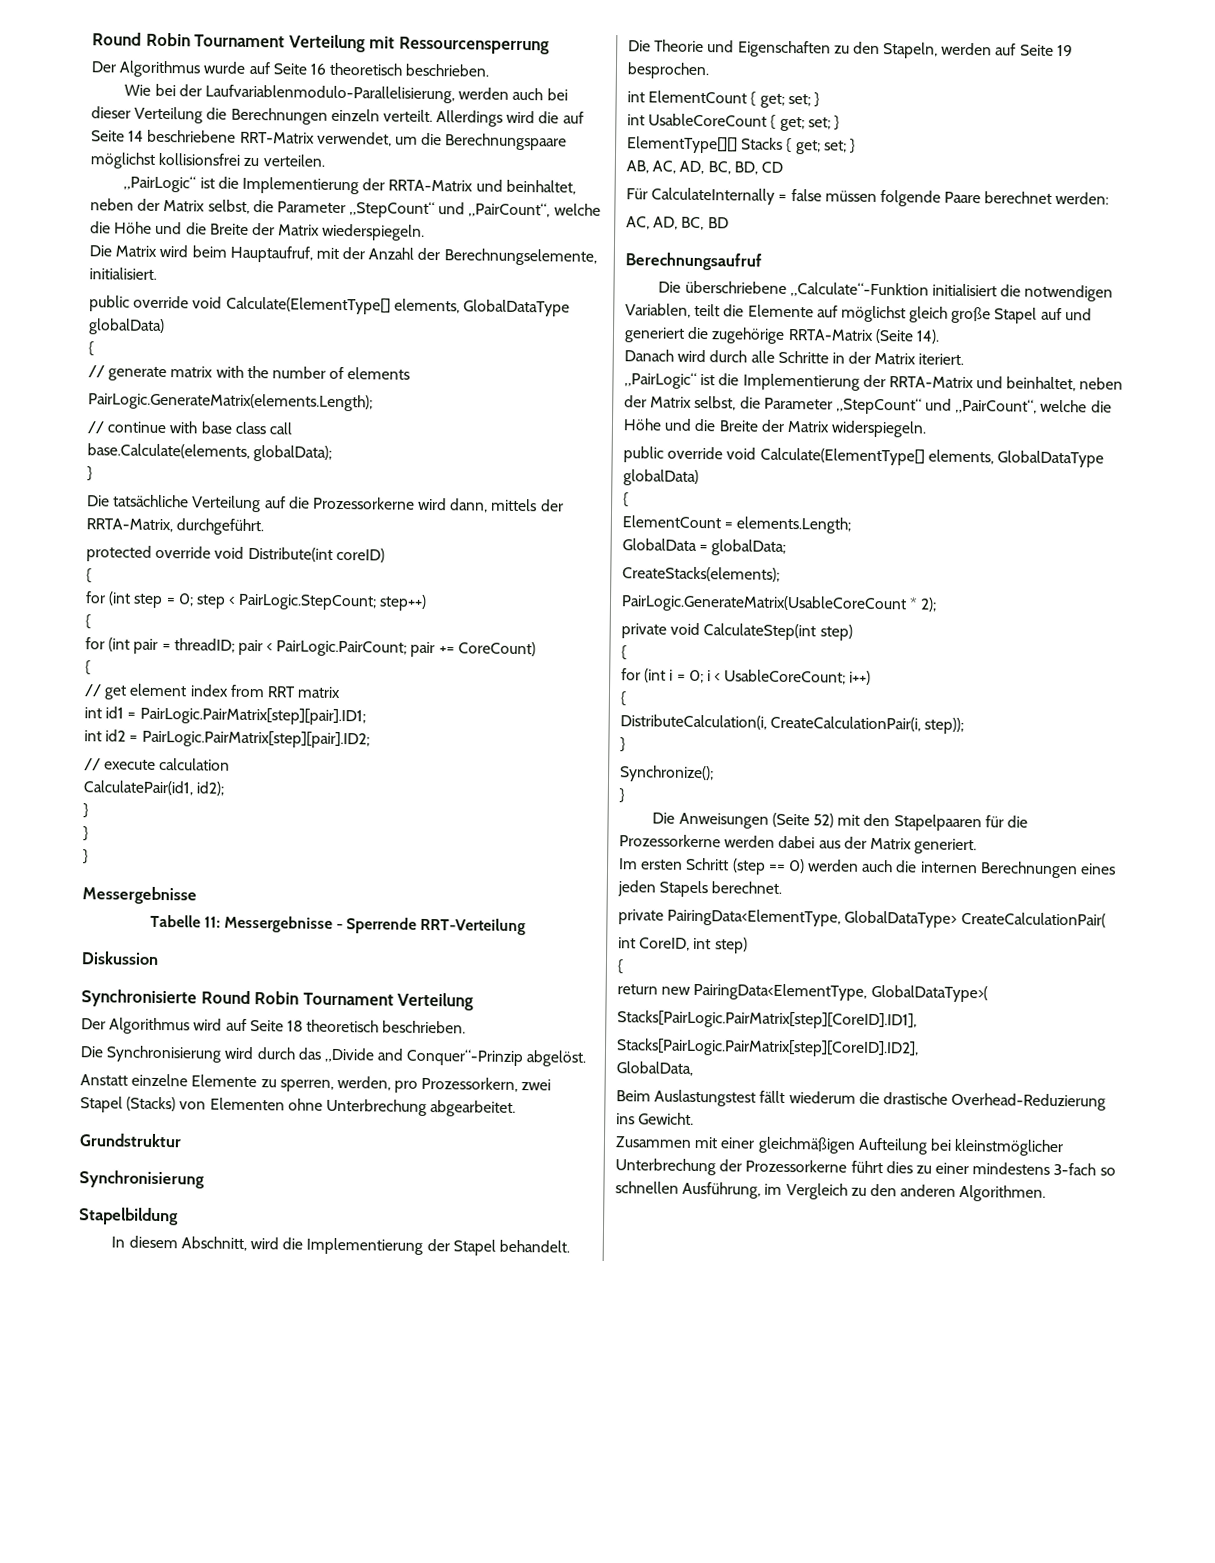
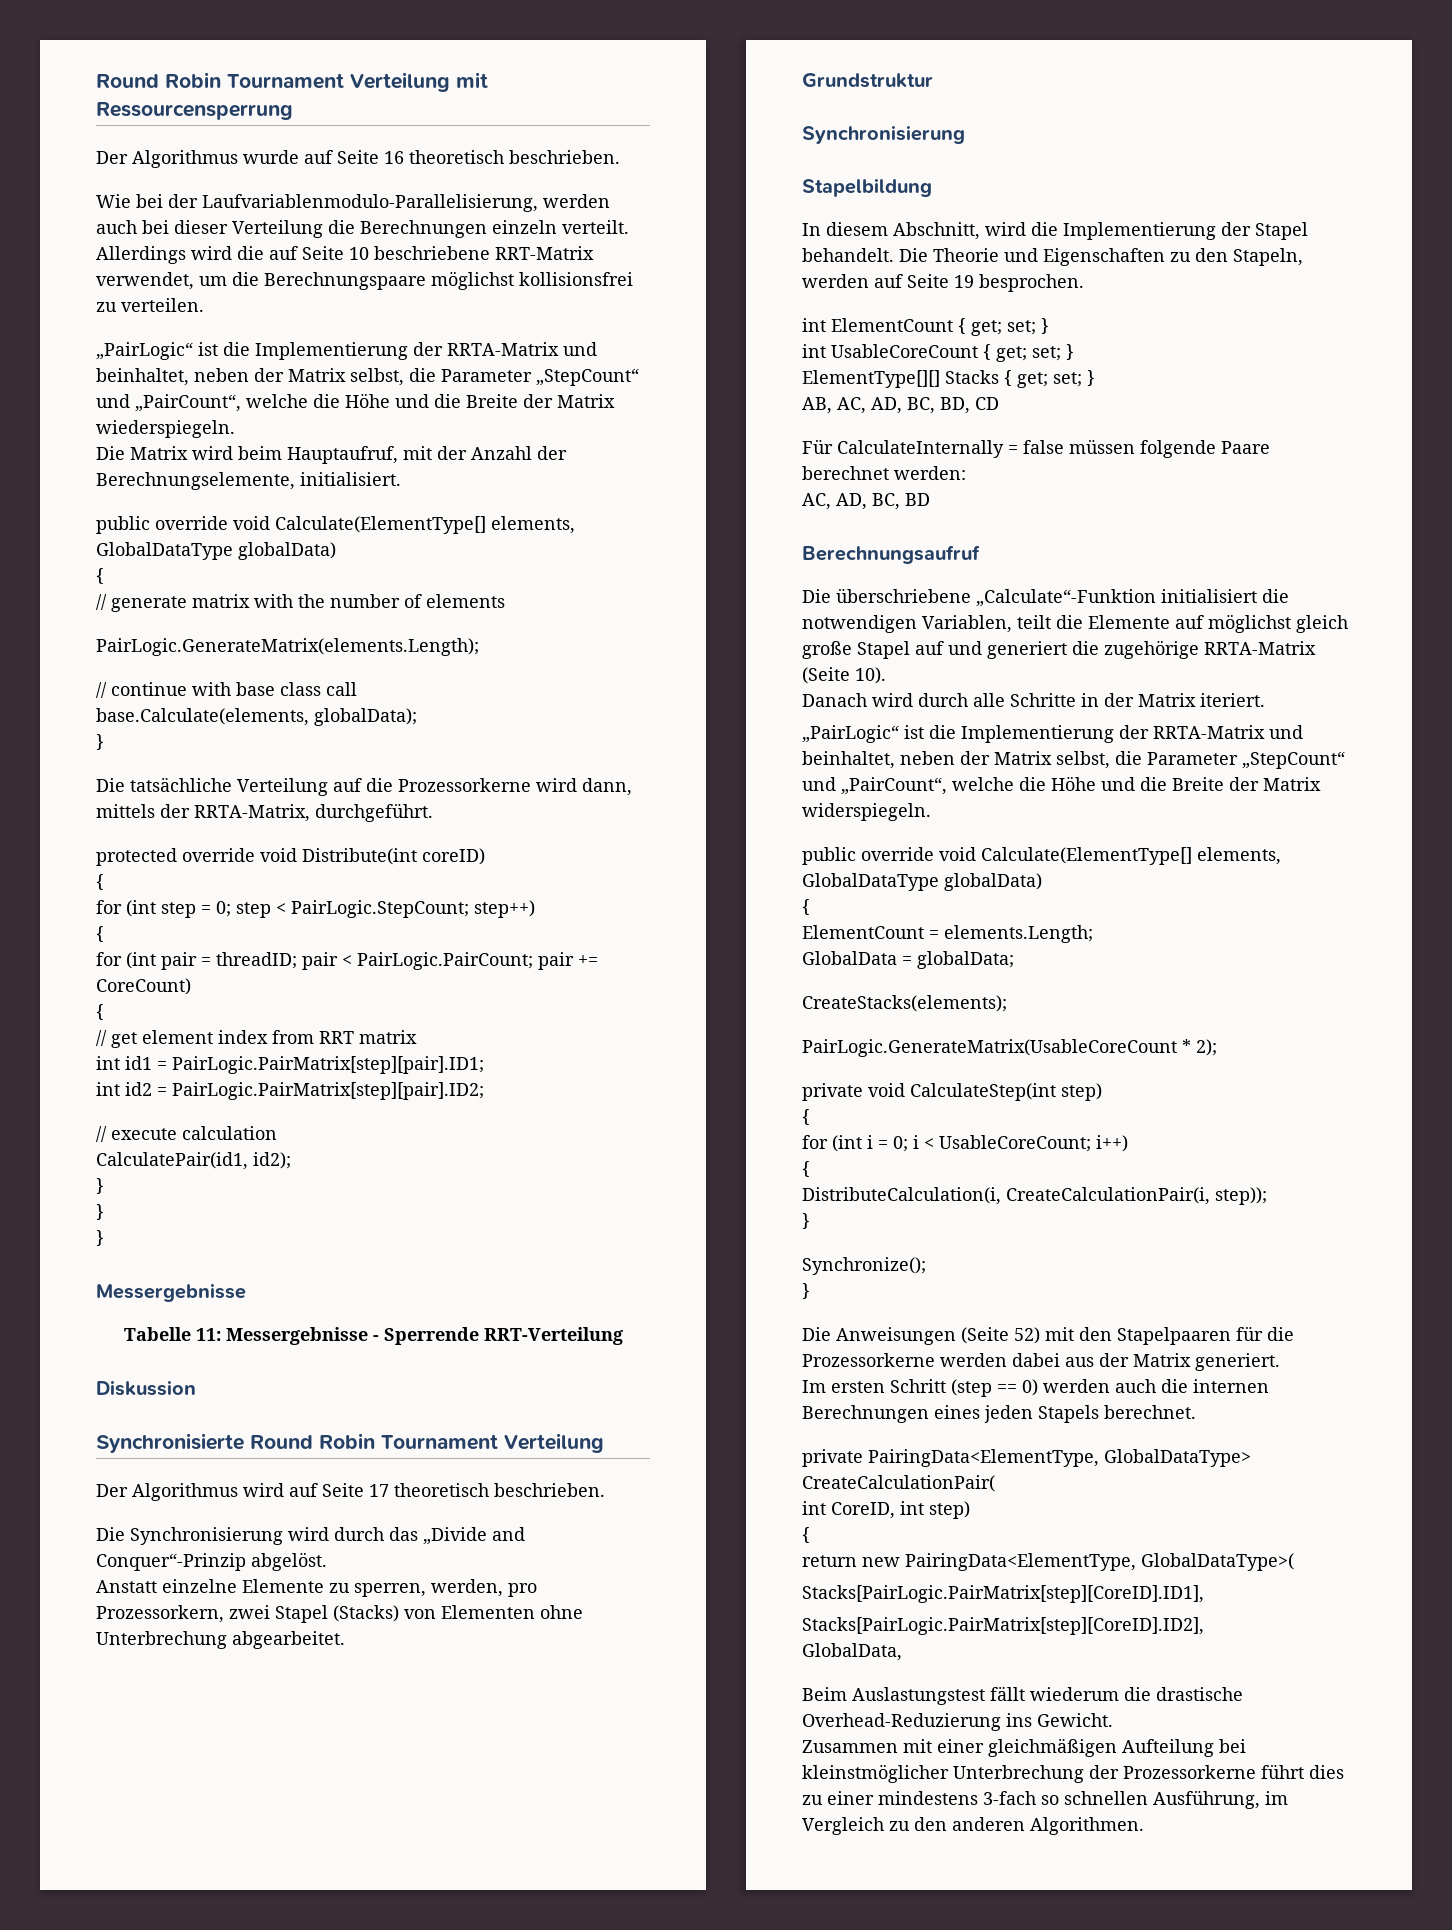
- Allerdings wird die auf Seite 14 beschriebene RRT-Matrix verwendet, um die Berechnungspaare möglichst kollisionsfrei zu verteilen.
+ Allerdings wird die auf Seite 10 beschriebene RRT-Matrix verwendet, um die Berechnungspaare möglichst kollisionsfrei zu verteilen.
- Der Algorithmus wird auf Seite 18 theoretisch beschrieben.
+ Der Algorithmus wird auf Seite 17 theoretisch beschrieben.
- Die überschriebene „Calculate“-Funktion initialisiert die notwendigen Variablen, teilt die Elemente auf möglichst gleich große Stapel auf und generiert die zugehörige RRTA-Matrix (Seite 14).
+ Die überschriebene „Calculate“-Funktion initialisiert die notwendigen Variablen, teilt die Elemente auf möglichst gleich große Stapel auf und generiert die zugehörige RRTA-Matrix (Seite 10).

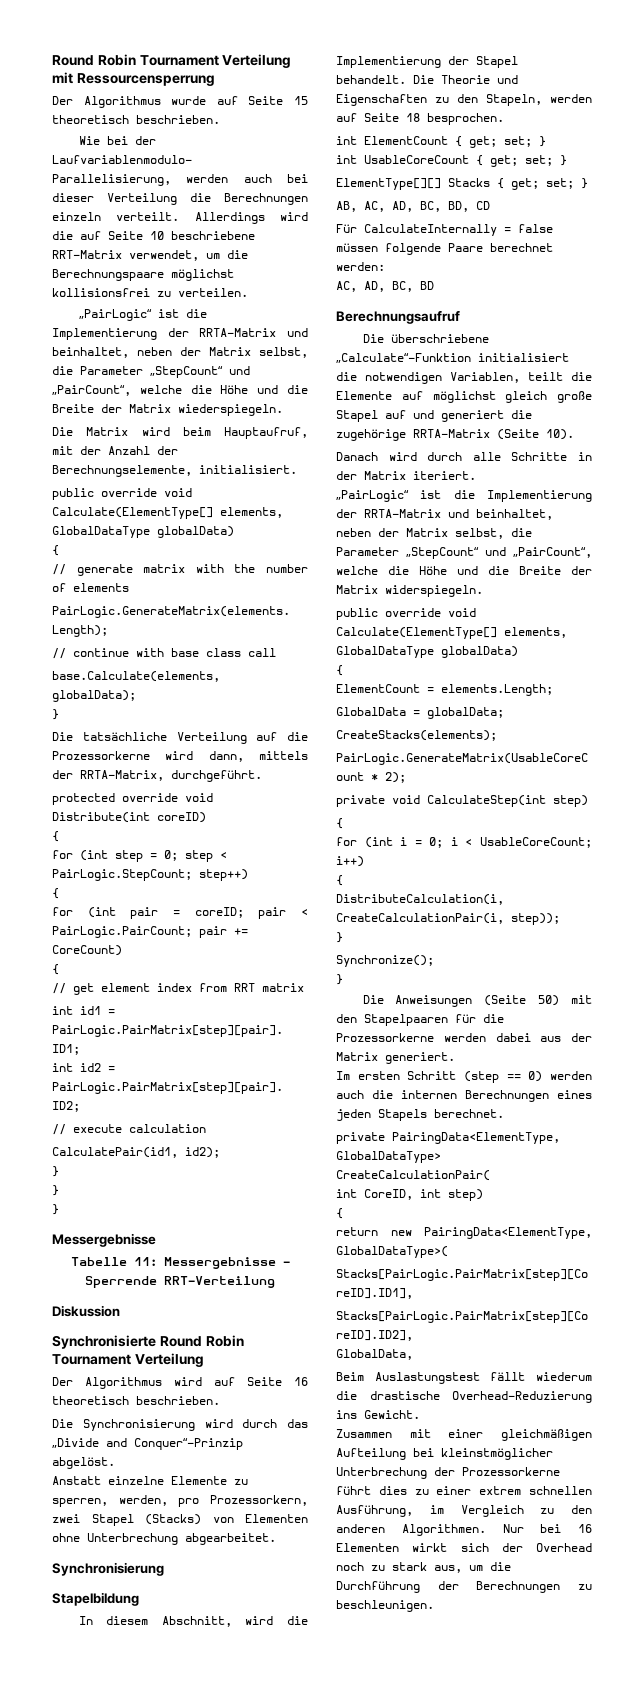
- Der Algorithmus wurde auf Seite 16 theoretisch beschrieben.
+ Der Algorithmus wurde auf Seite 15 theoretisch beschrieben.
- for (int pair = threadID; pair < PairLogic.PairCount; pair += CoreCount)
+ for (int pair = coreID; pair < PairLogic.PairCount; pair += CoreCount)
- Der Algorithmus wird auf Seite 17 theoretisch beschrieben.
+ Der Algorithmus wird auf Seite 16 theoretisch beschrieben.
- Grundstruktur
- Die Theorie und Eigenschaften zu den Stapeln, werden auf Seite 19 besprochen.
+ Die Theorie und Eigenschaften zu den Stapeln, werden auf Seite 18 besprochen.
- Die Anweisungen (Seite 52) mit den Stapelpaaren für die Prozessorkerne werden dabei aus der Matrix generiert.
+ Die Anweisungen (Seite 50) mit den Stapelpaaren für die Prozessorkerne werden dabei aus der Matrix generiert.
- Zusammen mit einer gleichmäßigen Aufteilung bei kleinstmöglicher Unterbrechung der Prozessorkerne führt dies zu einer mindestens 3-fach so schnellen Ausführung, im Vergleich zu den anderen Algorithmen.
+ Zusammen mit einer gleichmäßigen Aufteilung bei kleinstmöglicher Unterbrechung der Prozessorkerne führt dies zu einer extrem schnellen Ausführung, im Vergleich zu den anderen Algorithmen.
+ Nur bei 16 Elementen wirkt sich der Overhead noch zu stark aus, um die Durchführung der Berechnungen zu beschleunigen.

